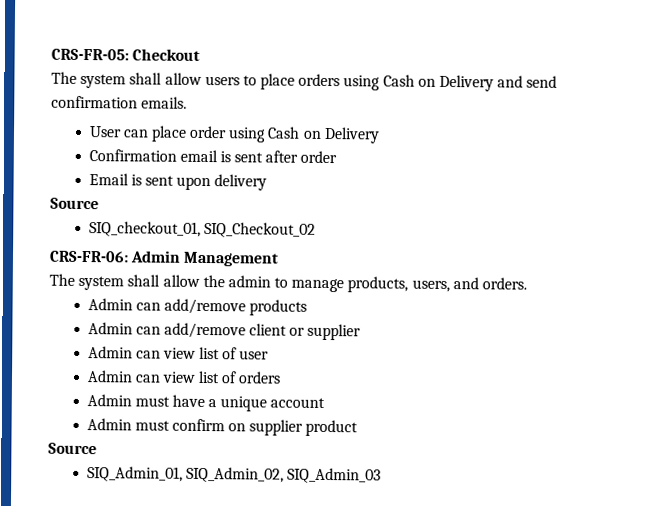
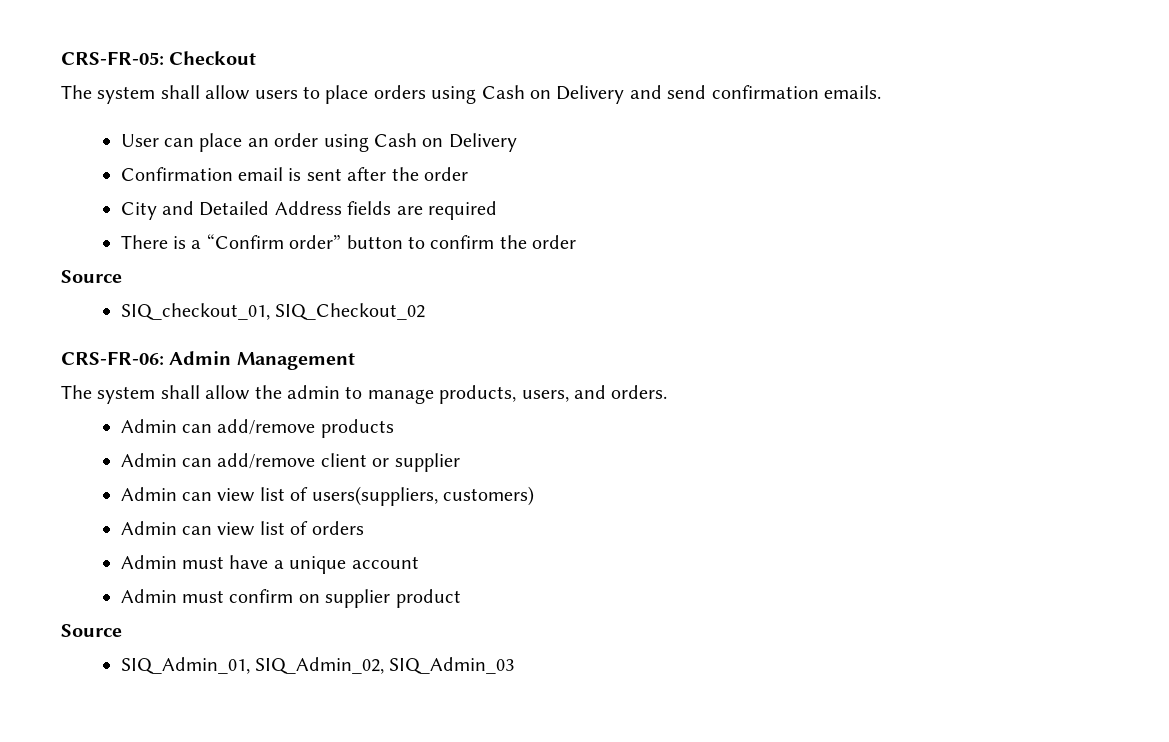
- User can place order using Cash on Delivery
+ User can place an order using Cash on Delivery
- Confirmation email is sent after order
- Email is sent upon delivery
+ Confirmation email is sent after the order
+ City and Detailed Address fields are required
+ There is a “Confirm order” button to confirm the order
- Admin can view list of user
+ Admin can view list of users(suppliers, customers)

